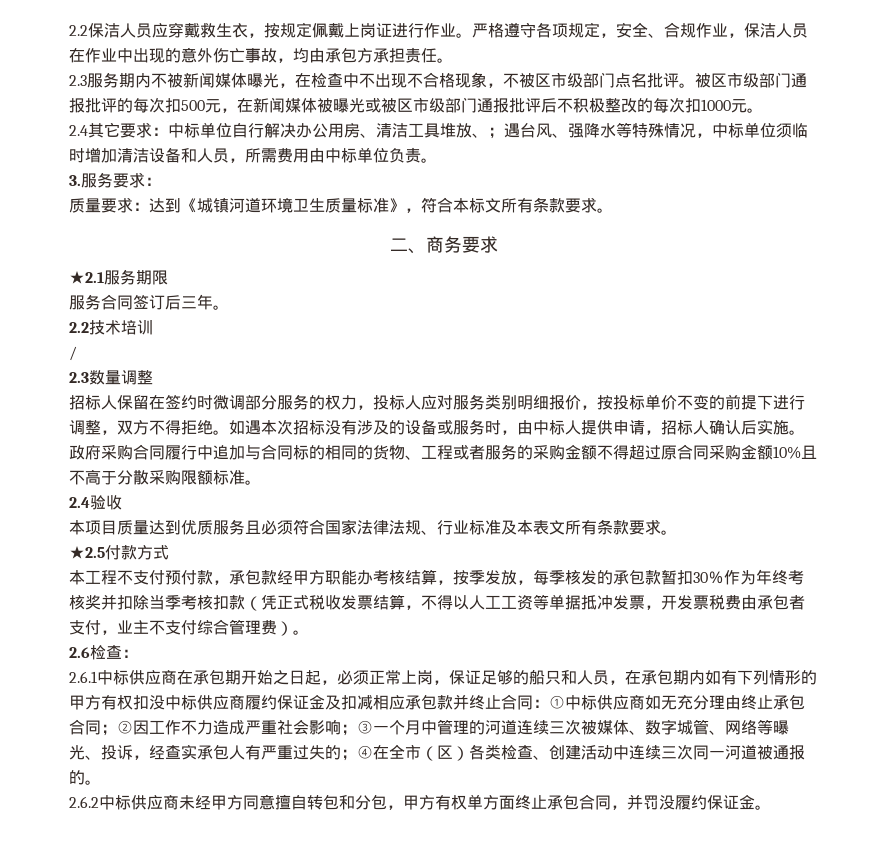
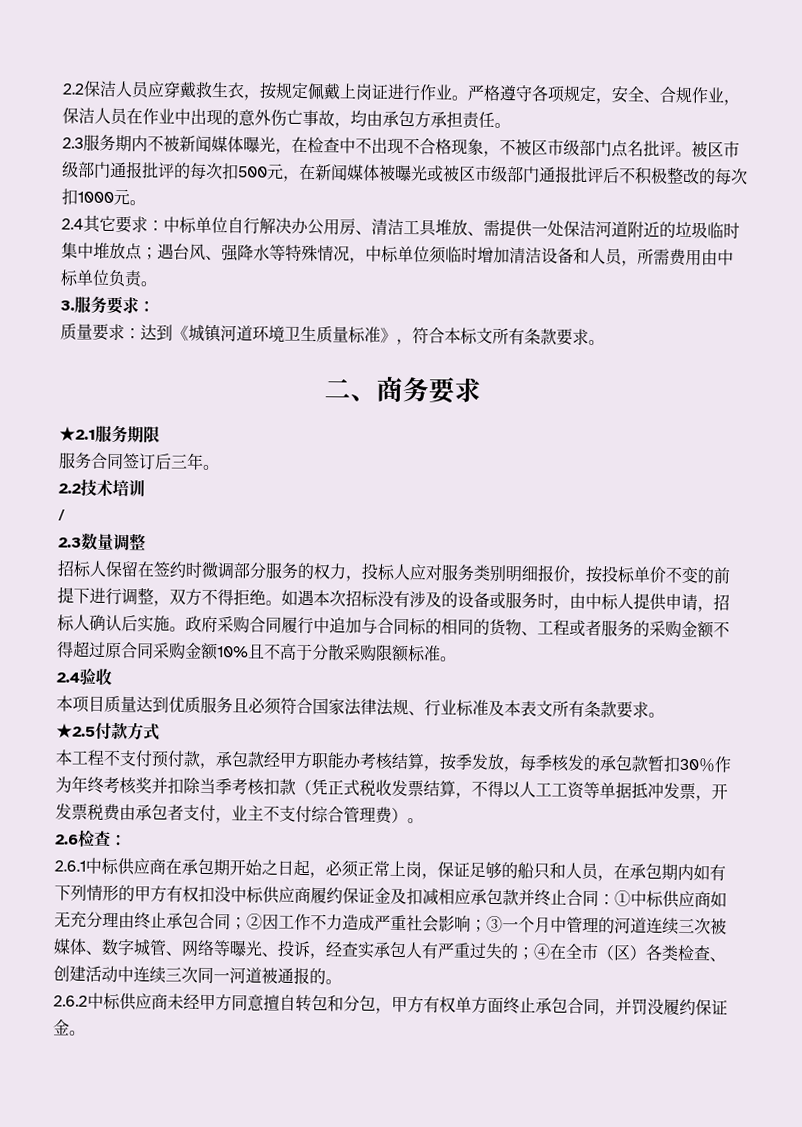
- 2.4其它要求：中标单位自行解决办公用房、清洁工具堆放、；遇台风、强降水等特殊情况，中标单位须临时增加清洁设备和人员，所需费用由中标单位负责。
+ 2.4其它要求：中标单位自行解决办公用房、清洁工具堆放、需提供一处保洁河道附近的垃圾临时集中堆放点；遇台风、强降水等特殊情况，中标单位须临时增加清洁设备和人员，所需费用由中标单位负责。

